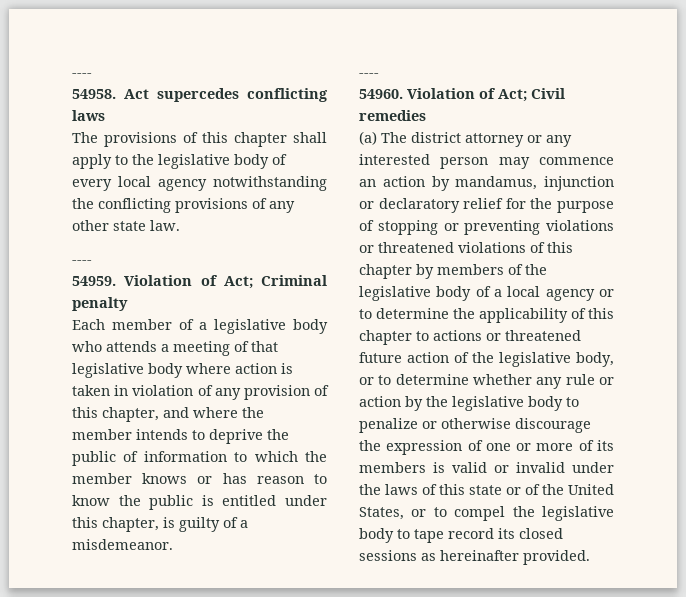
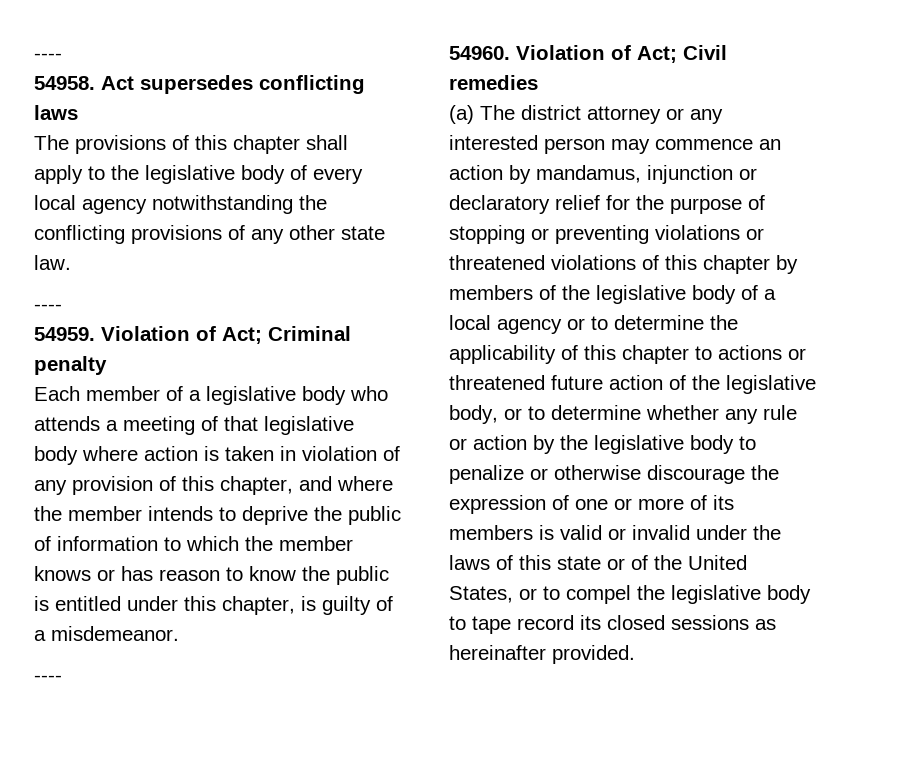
- Act supercedes conflicting laws
+ Act supersedes conflicting laws

